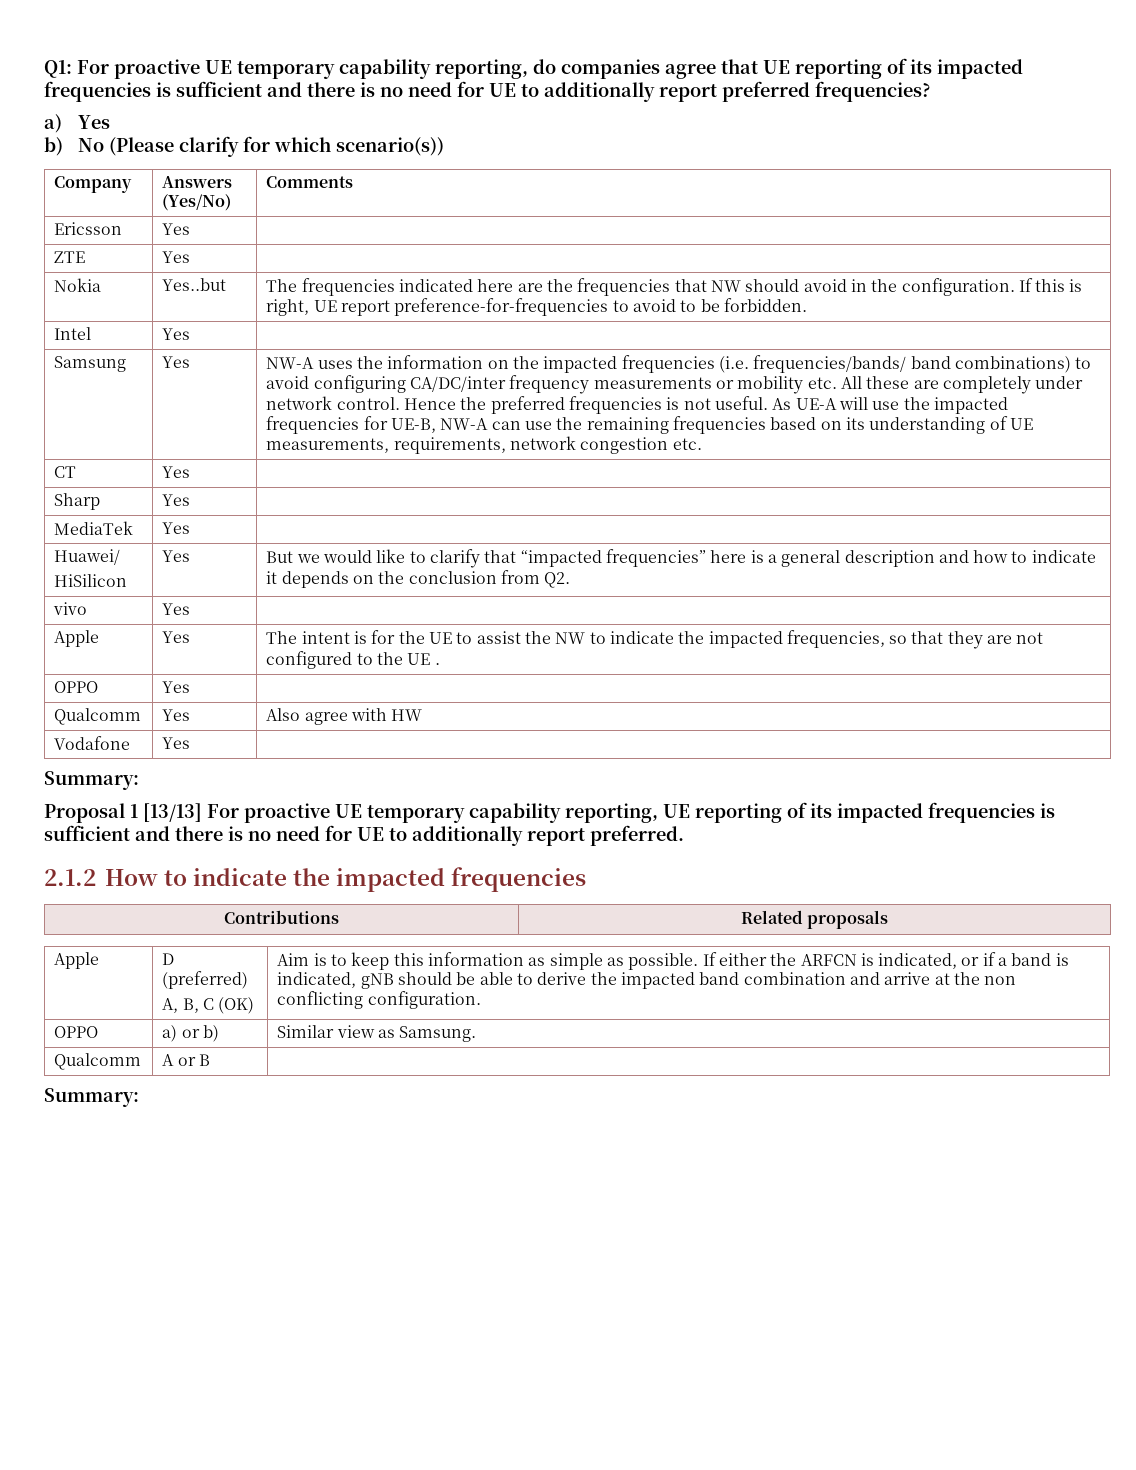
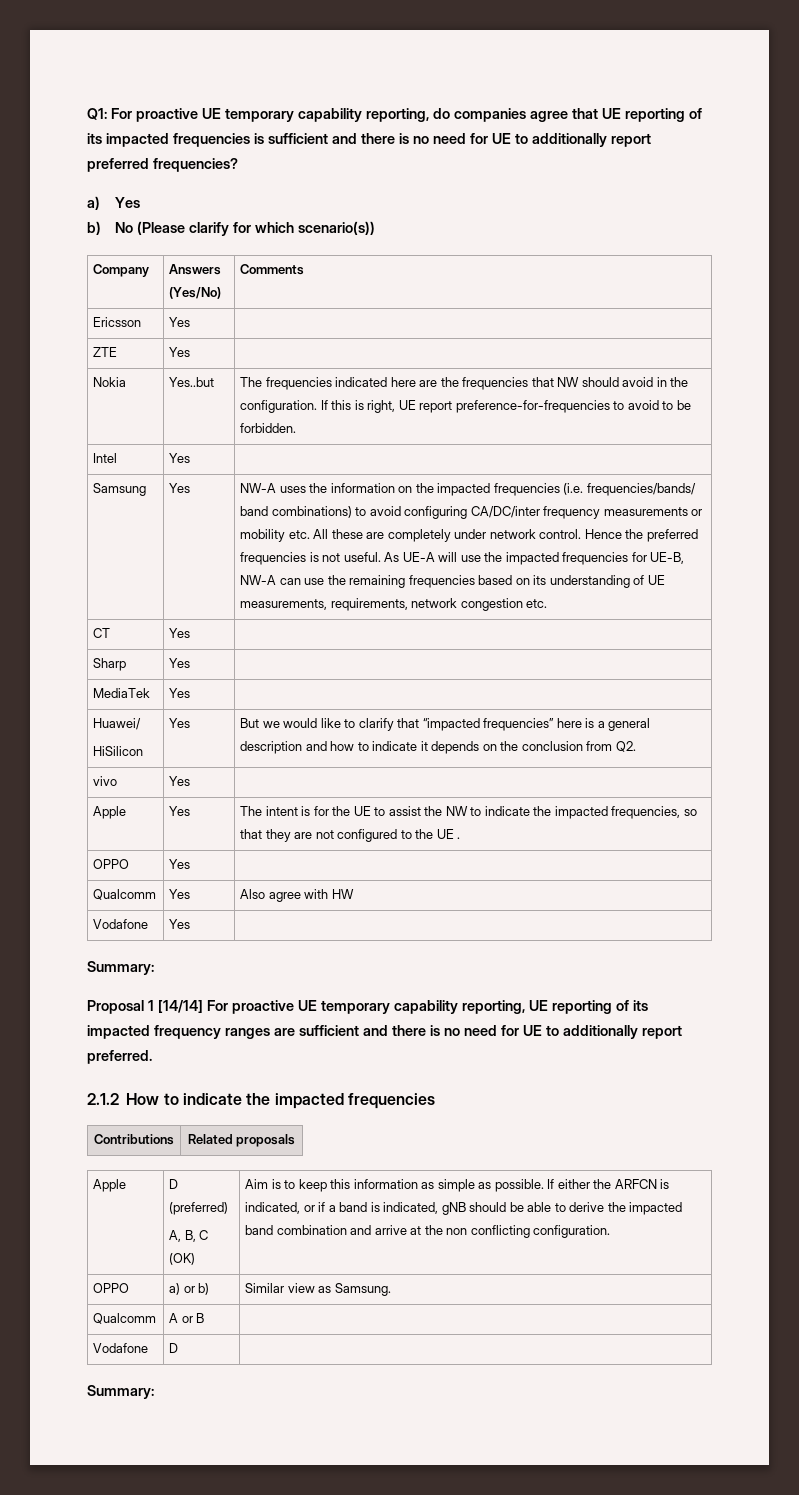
- Proposal 1 [13/13] For proactive UE temporary capability reporting, UE reporting of its impacted frequencies is sufficient and there is no need for UE to additionally report preferred.
+ Proposal 1 [14/14] For proactive UE temporary capability reporting, UE reporting of its impacted frequency ranges are sufficient and there is no need for UE to additionally report preferred.
+ Vodafone | D |

